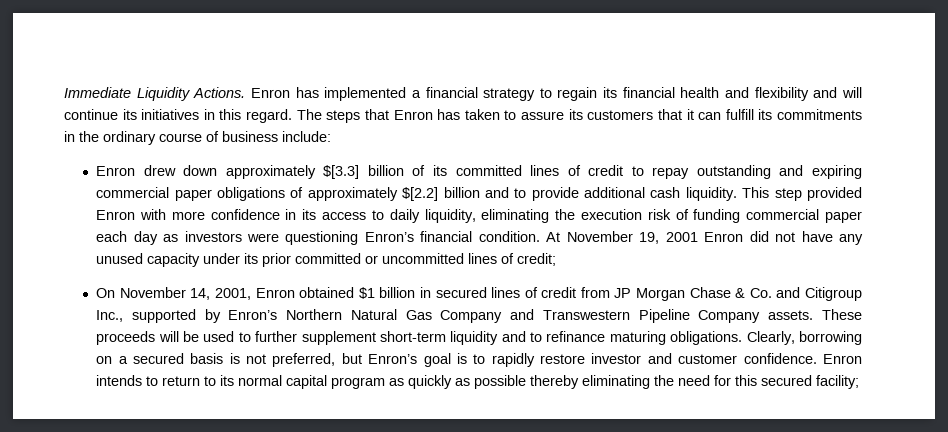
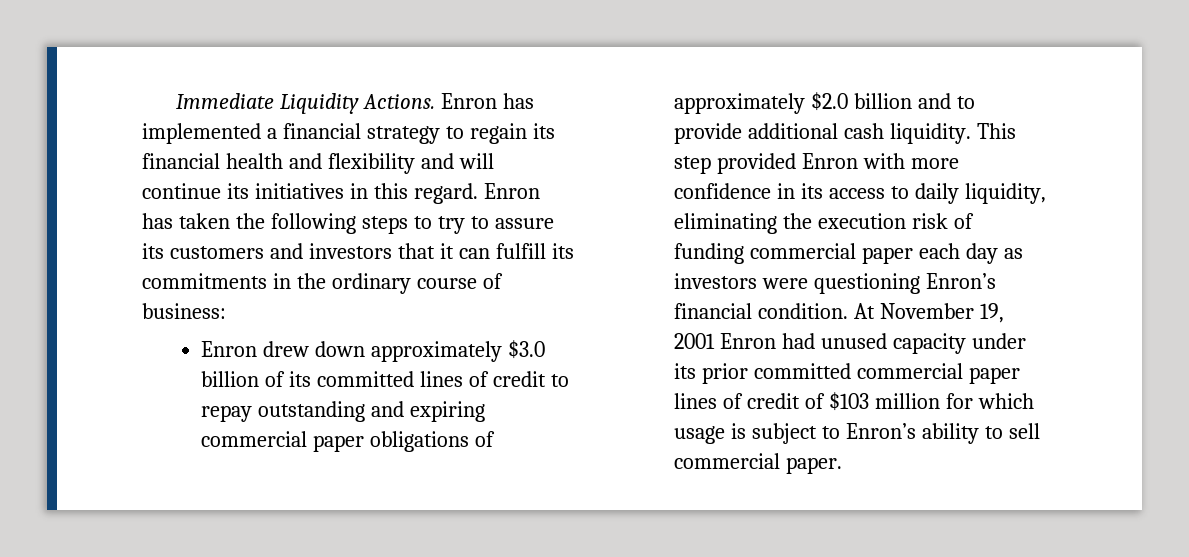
- The steps that Enron has taken to assure its customers that it can fulfill its commitments in the ordinary course of business include:
+ Enron has taken the following steps to try to assure its customers and investors that it can fulfill its commitments in the ordinary course of business:
- Enron drew down approximately $[3.3] billion of its committed lines of credit to repay outstanding and expiring commercial paper obligations of approximately $[2.2] billion and to provide additional cash liquidity.
+ Enron drew down approximately $3.0 billion of its committed lines of credit to repay outstanding and expiring commercial paper obligations of approximately $2.0 billion and to provide additional cash liquidity.
- At November 19, 2001 Enron did not have any unused capacity under its prior committed or uncommitted lines of credit;
- On November 14, 2001, Enron obtained $1 billion in secured lines of credit from JP Morgan Chase & Co. and Citigroup Inc., supported by Enron’s Northern Natural Gas Company and Transwestern Pipeline Company assets. These proceeds will be used to further supplement short-term liquidity and to refinance maturing obligations. Clearly, borrowing on a secured basis is not preferred, but Enron’s goal is to rapidly restore investor and customer confidence. Enron intends to return to its normal capital program as quickly as possible thereby eliminating the need for this secured facility;
+ At November 19, 2001 Enron had unused capacity under its prior committed commercial paper lines of credit of $103 million for which usage is subject to Enron’s ability to sell commercial paper.

